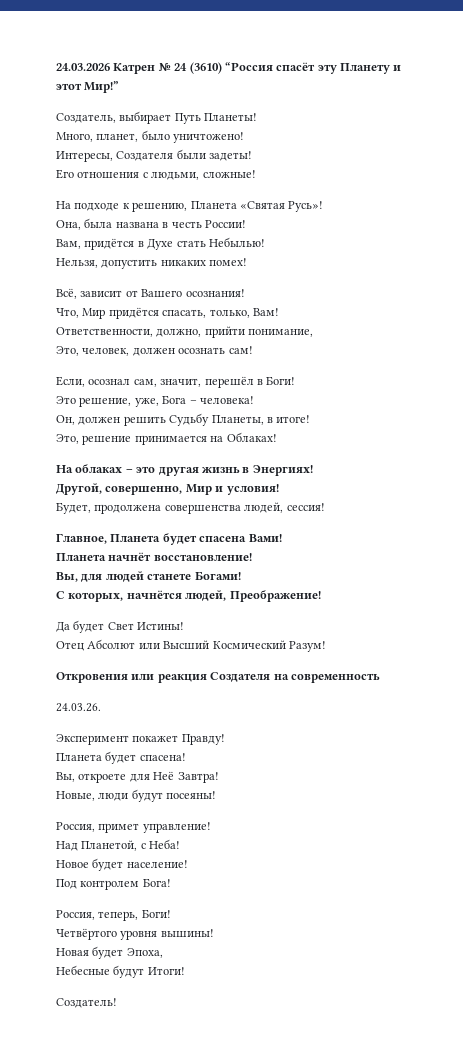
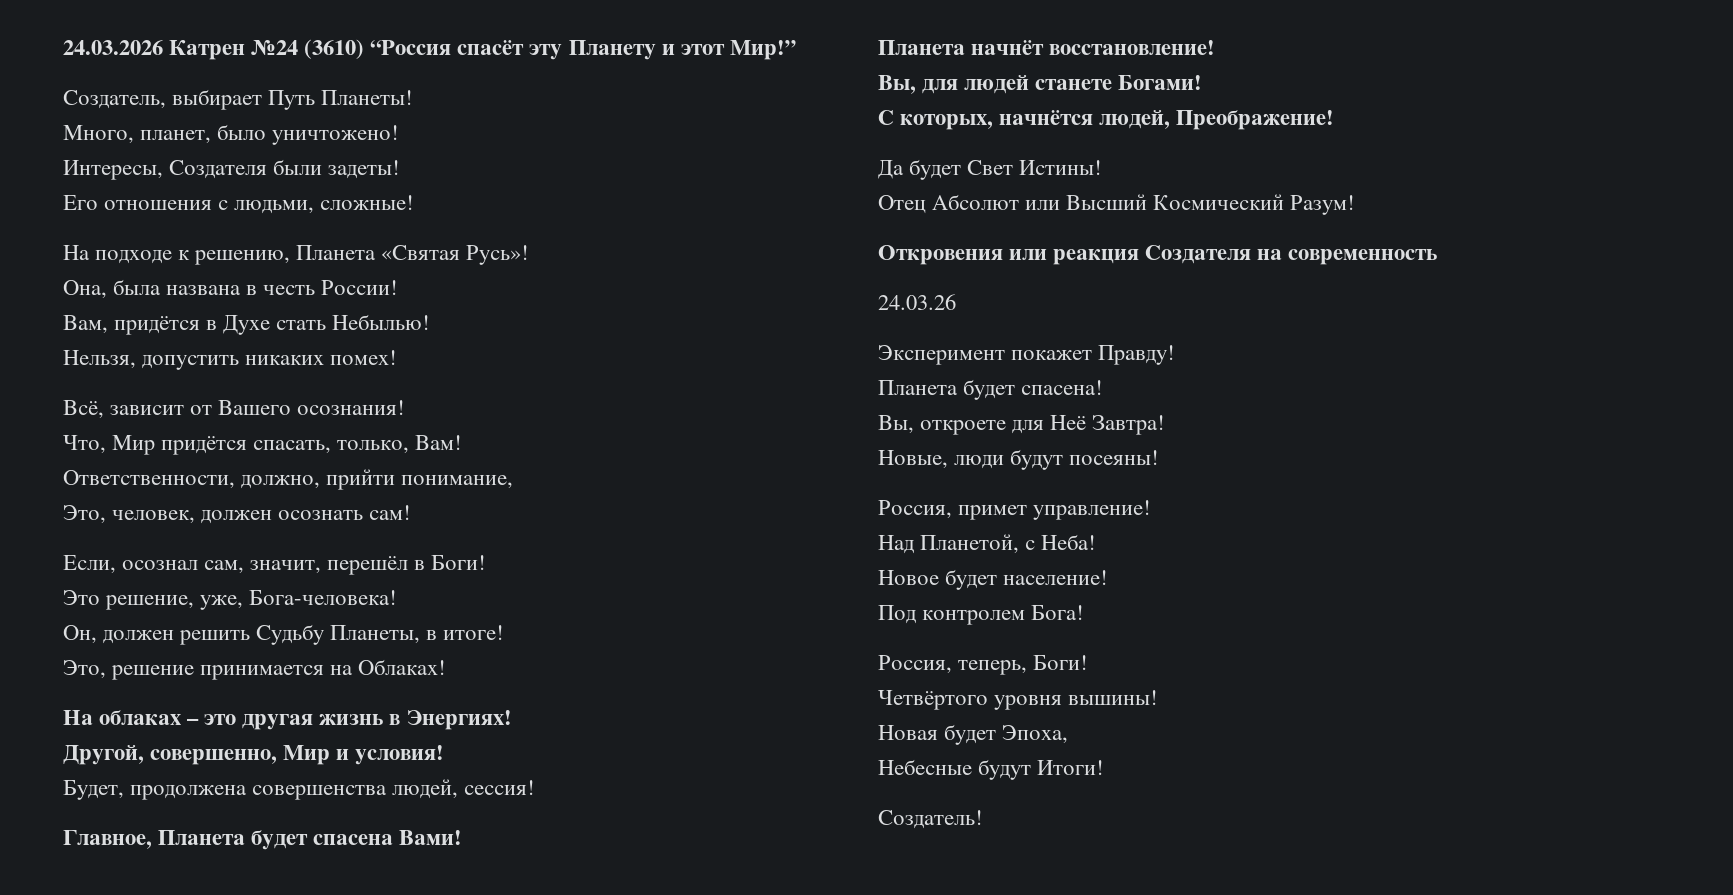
- 24.03.2026 Катрен № 24 (3610) “Россия спасёт эту Планету и этот Мир!”
+ 24.03.2026 Катрен №24 (3610) “Россия спасёт эту Планету и этот Мир!”
- Это решение, уже, Бога – человека!
+ Это решение, уже, Бога-человека!
- 24.03.26.
+ 24.03.26

